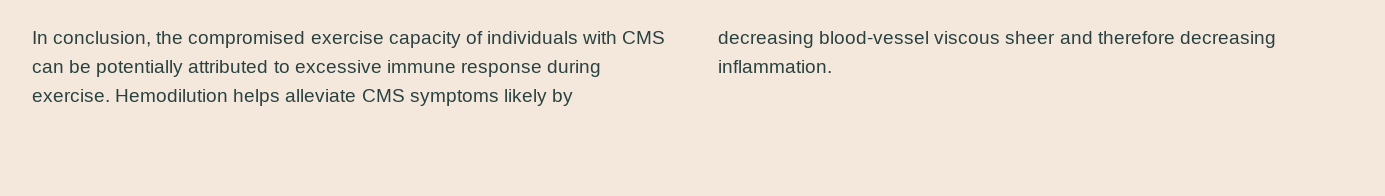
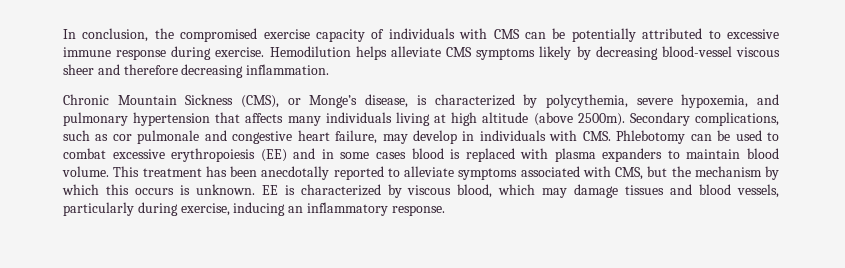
+ Chronic Mountain Sickness (CMS), or Monge’s disease, is characterized by polycythemia, severe hypoxemia, and pulmonary hypertension that affects many individuals living at high altitude (above 2500m). Secondary complications, such as cor pulmonale and congestive heart failure, may develop in individuals with CMS. Phlebotomy can be used to combat excessive erythropoiesis (EE) and in some cases blood is replaced with plasma expanders to maintain blood volume. This treatment has been anecdotally reported to alleviate symptoms associated with CMS, but the mechanism by which this occurs is unknown. EE is characterized by viscous blood, which may damage tissues and blood vessels, particularly during exercise, inducing an inflammatory response.

